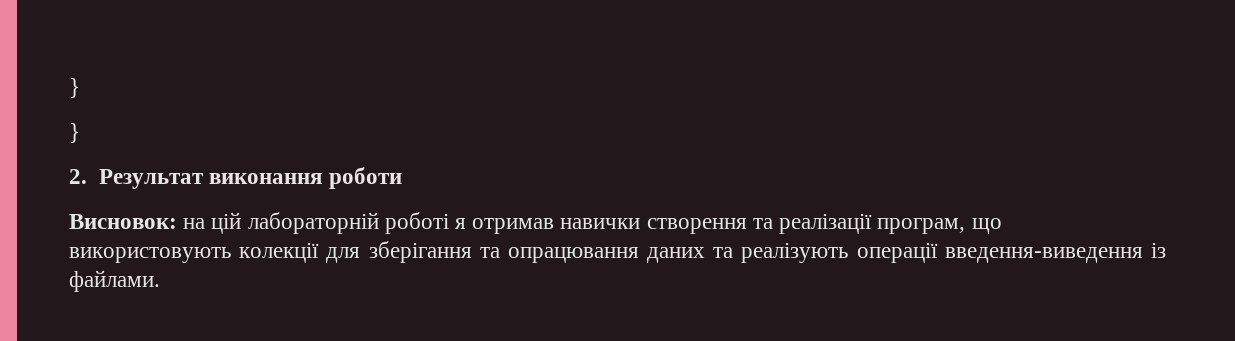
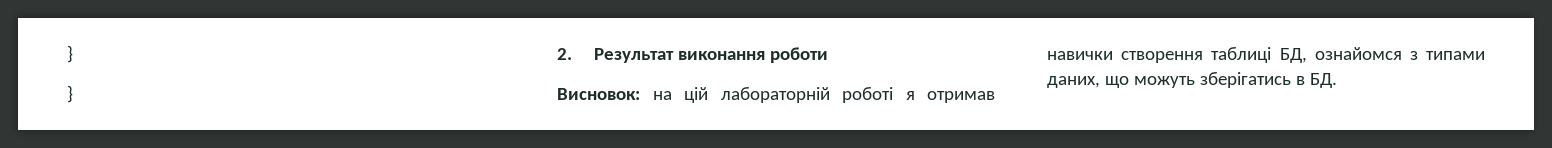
- Висновок: на цій лабораторній роботі я отримав навички створення та реалізації програм, що використовують колекції для зберігання та опрацювання даних та реалізують операції введення-виведення із файлами.
+ Висновок: на цій лабораторній роботі я отримав навички створення таблиці БД, ознайомся з типами даних, що можуть зберігатись в БД.

